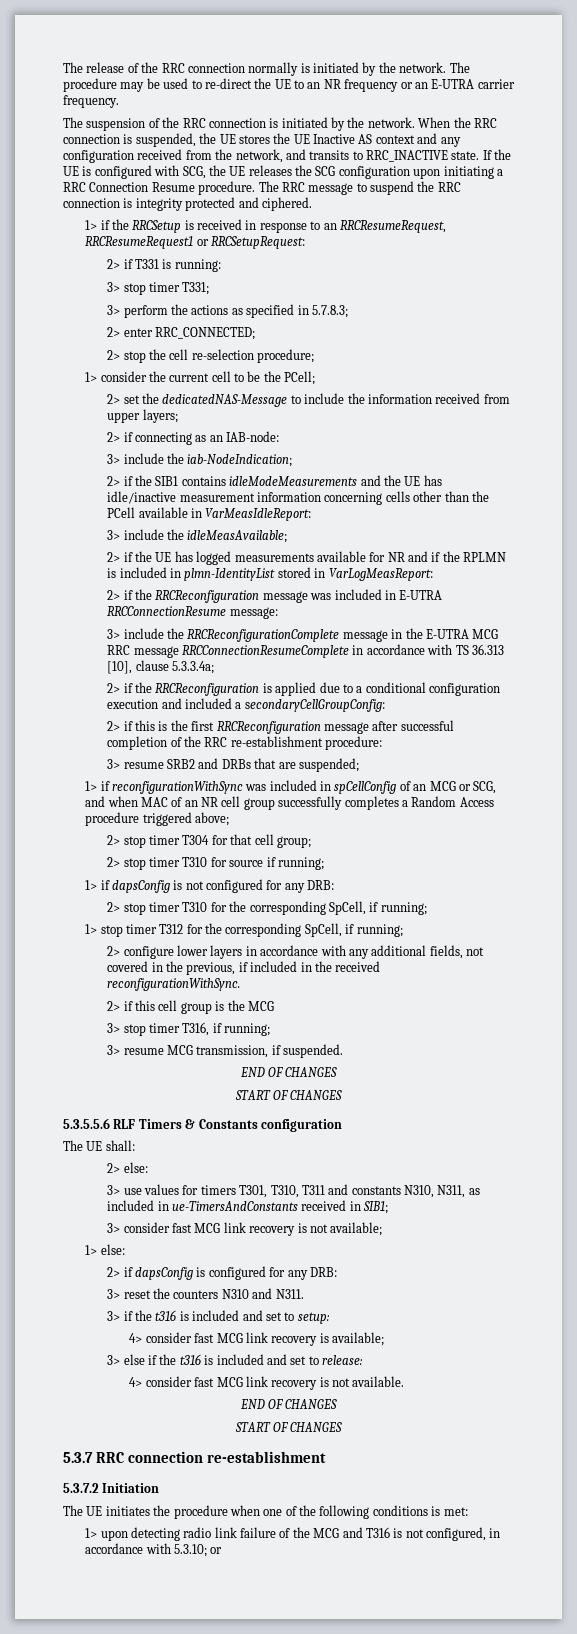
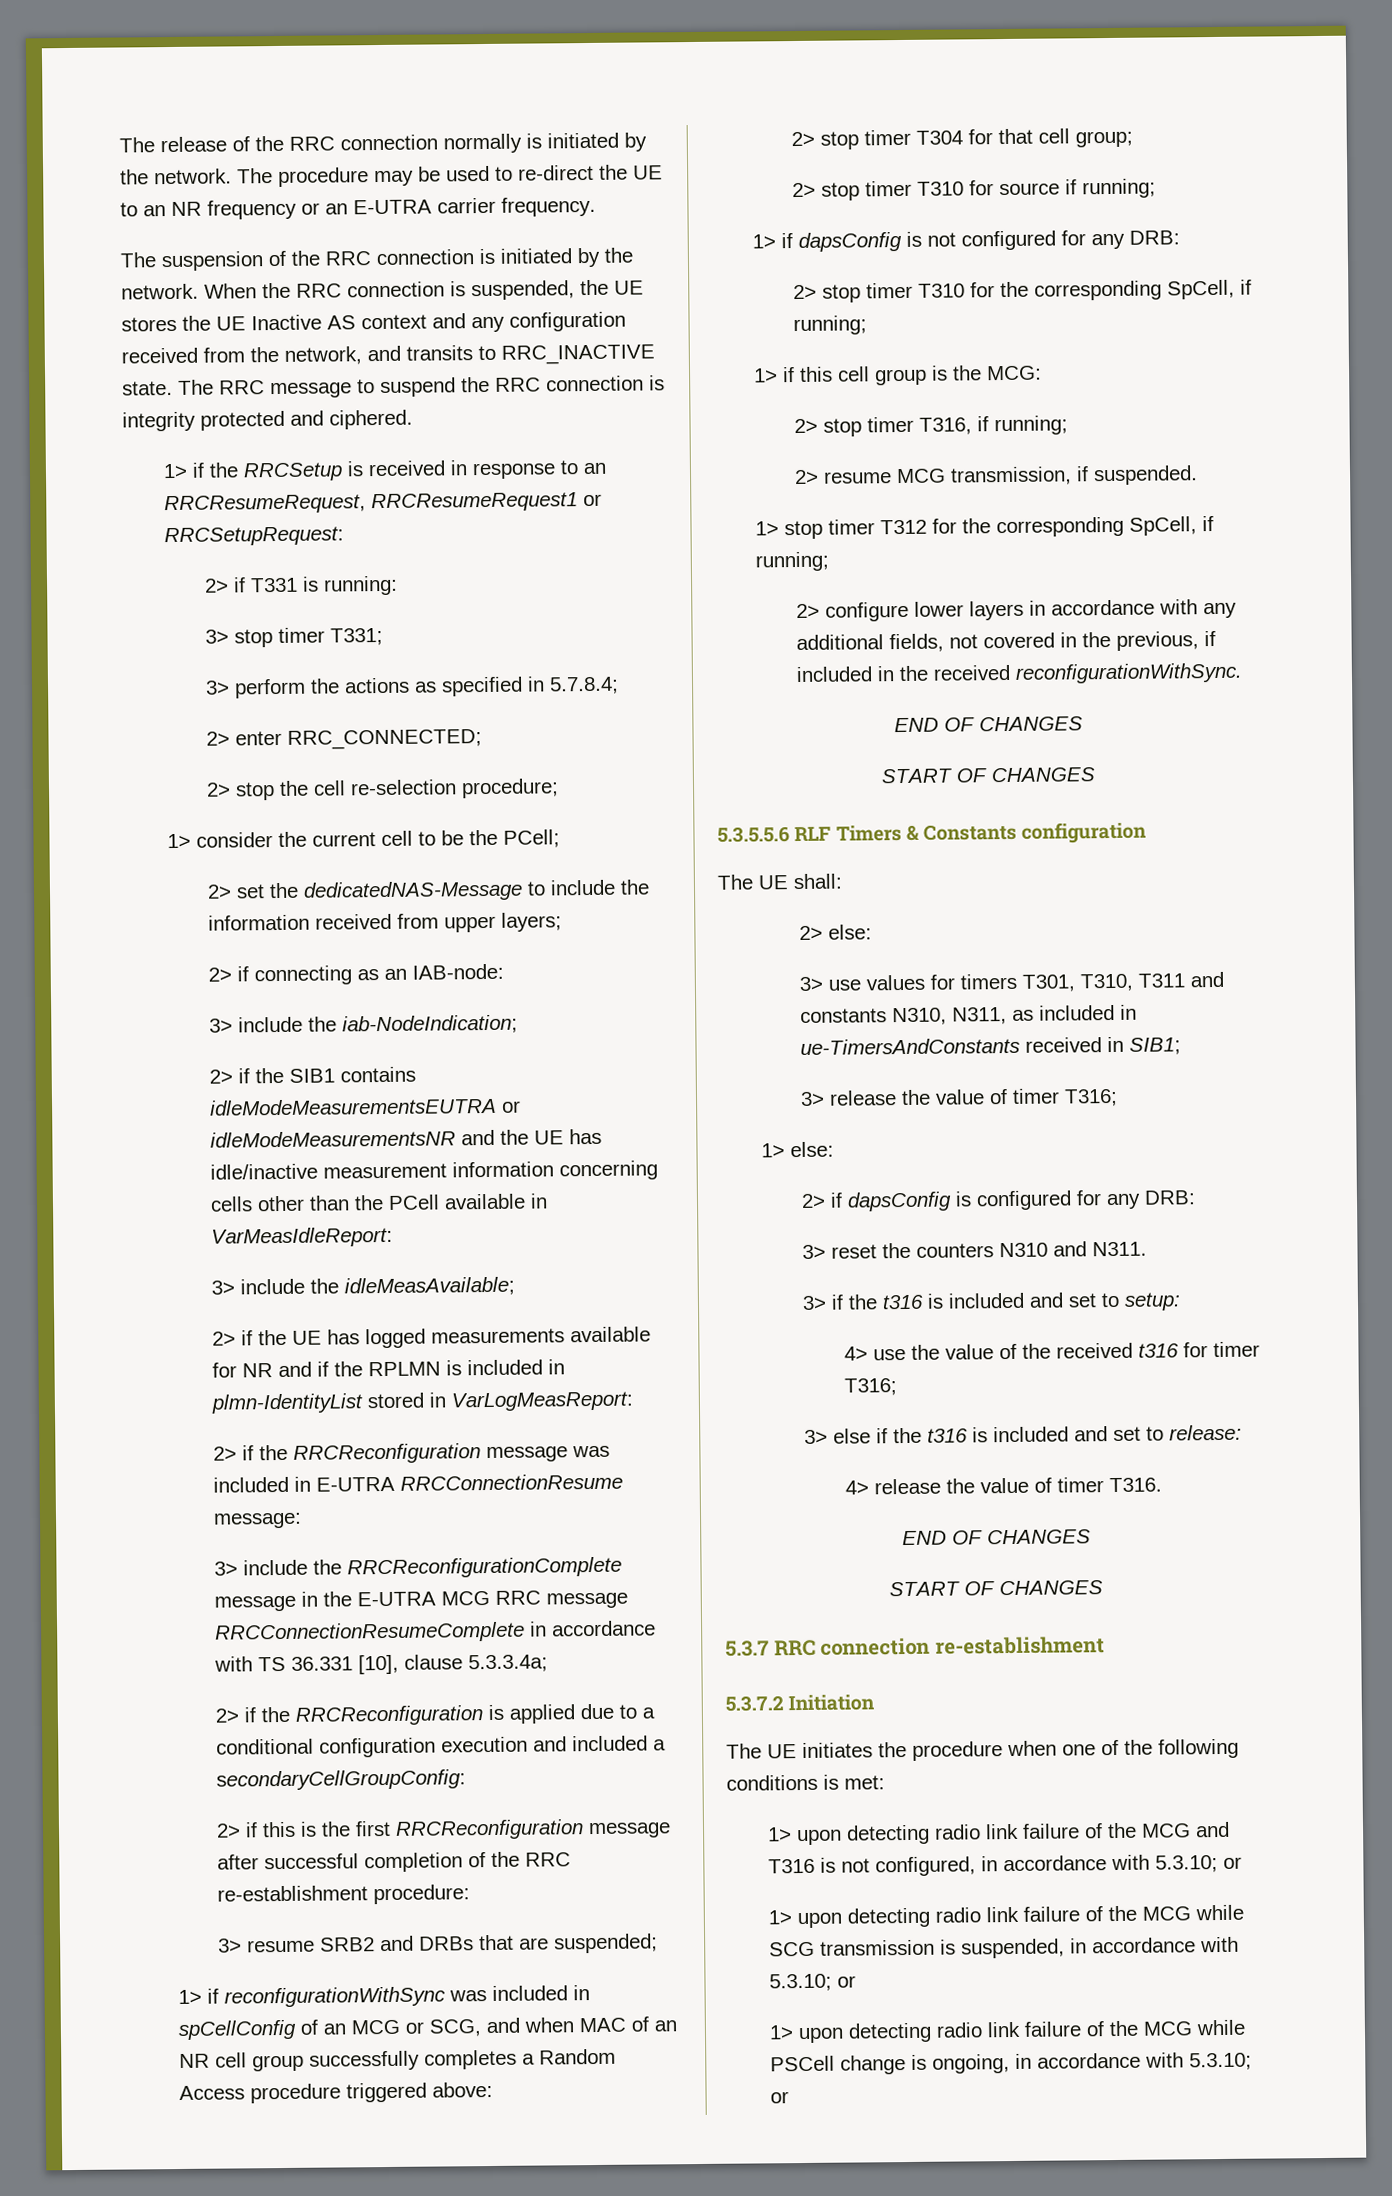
- If the UE is configured with SCG, the UE releases the SCG configuration upon initiating a RRC Connection Resume procedure.
- 3> perform the actions as specified in 5.7.8.3;
+ 3> perform the actions as specified in 5.7.8.4;
- 2> if the SIB1 contains idleModeMeasurements and the UE has idle/inactive measurement information concerning cells other than the PCell available in VarMeasIdleReport:
+ 2> if the SIB1 contains idleModeMeasurementsEUTRA or idleModeMeasurementsNR and the UE has idle/inactive measurement information concerning cells other than the PCell available in VarMeasIdleReport:
- 3> include the RRCReconfigurationComplete message in the E-UTRA MCG RRC message RRCConnectionResumeComplete in accordance with TS 36.313 [10], clause 5.3.3.4a;
+ 3> include the RRCReconfigurationComplete message in the E-UTRA MCG RRC message RRCConnectionResumeComplete in accordance with TS 36.331 [10], clause 5.3.3.4a;
- 1> if reconfigurationWithSync was included in spCellConfig of an MCG or SCG, and when MAC of an NR cell group successfully completes a Random Access procedure triggered above;
+ 1> if reconfigurationWithSync was included in spCellConfig of an MCG or SCG, and when MAC of an NR cell group successfully completes a Random Access procedure triggered above:
+ 1> if this cell group is the MCG:
+ 2> stop timer T316, if running;
+ 2> resume MCG transmission, if suspended.
- 2> if this cell group is the MCG
- 3> stop timer T316, if running;
- 3> resume MCG transmission, if suspended.
- 3> consider fast MCG link recovery is not available;
+ 3> release the value of timer T316;
- 4> consider fast MCG link recovery is available;
+ 4> use the value of the received t316 for timer T316;
- 4> consider fast MCG link recovery is not available.
+ 4> release the value of timer T316.
+ 1> upon detecting radio link failure of the MCG while SCG transmission is suspended, in accordance with 5.3.10; or
+ 1> upon detecting radio link failure of the MCG while PSCell change is ongoing, in accordance with 5.3.10; or

